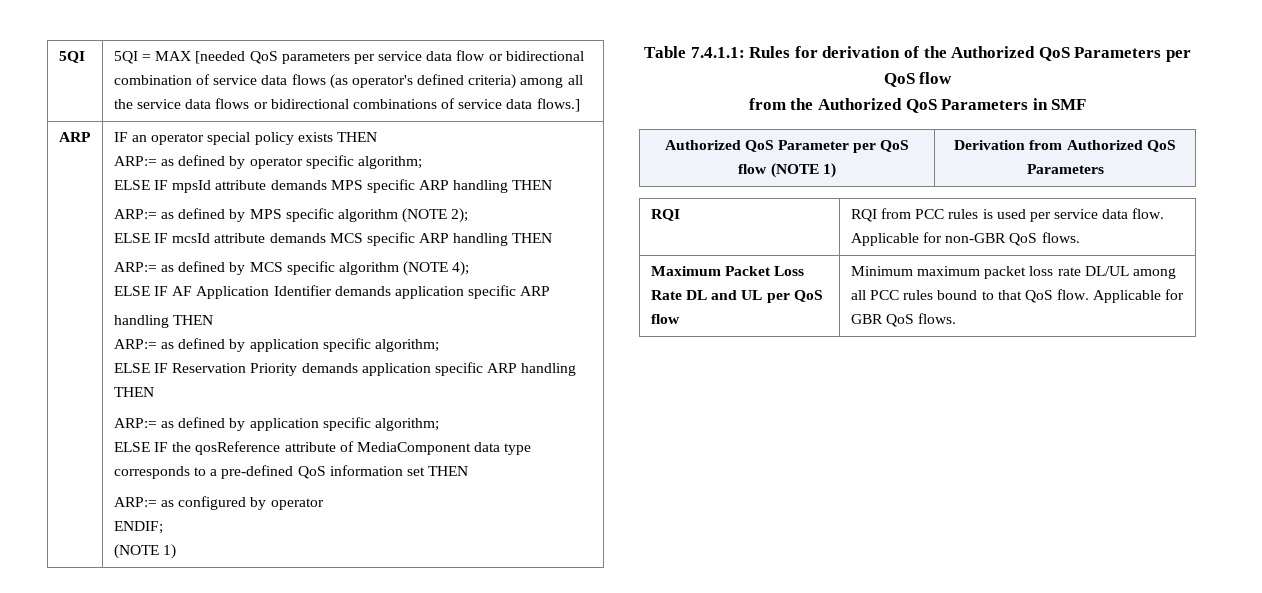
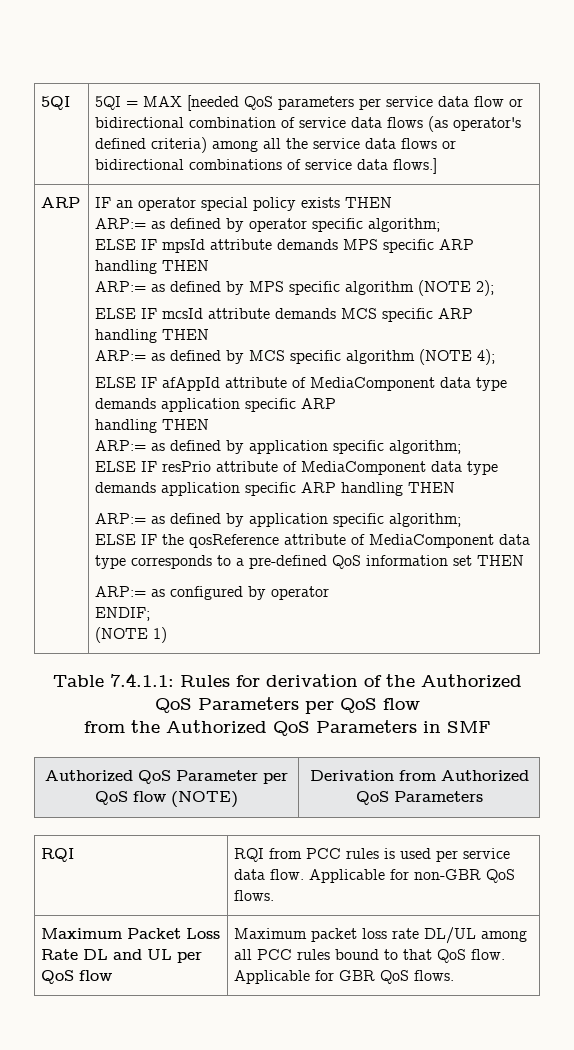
- ELSE IF AF Application Identifier demands application specific ARP
+ ELSE IF afAppId attribute of MediaComponent data type demands application specific ARP
- ELSE IF Reservation Priority demands application specific ARP handling THEN
+ ELSE IF resPrio attribute of MediaComponent data type demands application specific ARP handling THEN
- Authorized QoS Parameter per QoS flow (NOTE 1) | Derivation from Authorized QoS Parameters
+ Authorized QoS Parameter per QoS flow (NOTE) | Derivation from Authorized QoS Parameters
- Maximum Packet Loss Rate DL and UL per QoS flow | Minimum maximum packet loss rate DL/UL among all PCC rules bound to that QoS flow. Applicable for GBR QoS flows.
+ Maximum Packet Loss Rate DL and UL per QoS flow | Maximum packet loss rate DL/UL among all PCC rules bound to that QoS flow. Applicable for GBR QoS flows.

